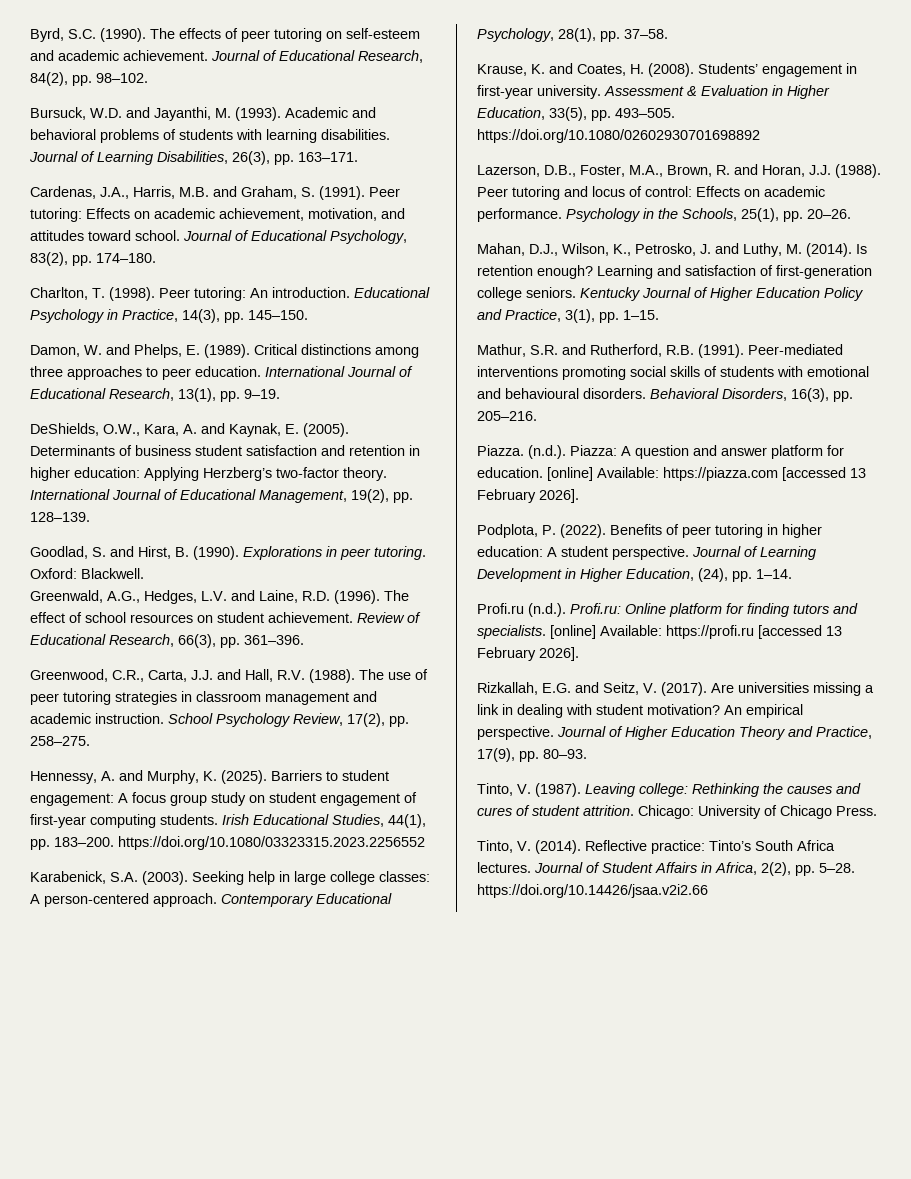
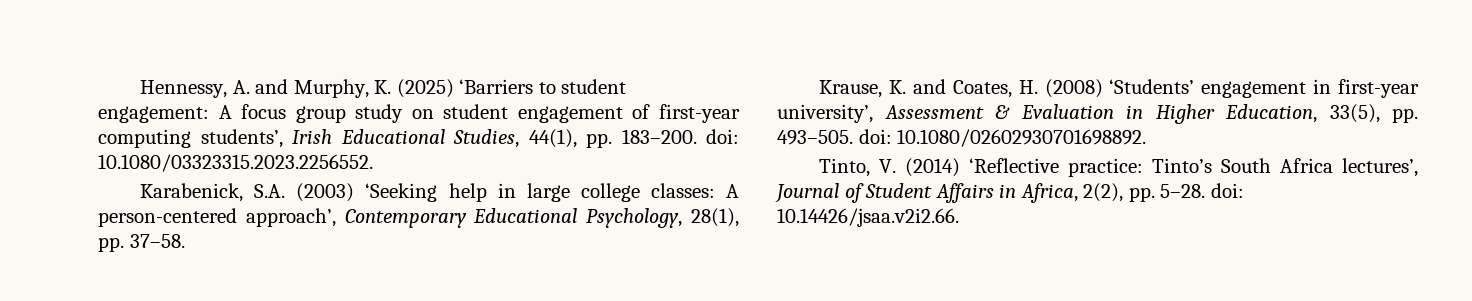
- Byrd, S.C. (1990). The effects of peer tutoring on self-esteem and academic achievement. Journal of Educational Research, 84(2), pp. 98–102.
- Bursuck, W.D. and Jayanthi, M. (1993). Academic and behavioral problems of students with learning disabilities. Journal of Learning Disabilities, 26(3), pp. 163–171.
- Cardenas, J.A., Harris, M.B. and Graham, S. (1991). Peer tutoring: Effects on academic achievement, motivation, and attitudes toward school. Journal of Educational Psychology, 83(2), pp. 174–180.
- Charlton, T. (1998). Peer tutoring: An introduction. Educational Psychology in Practice, 14(3), pp. 145–150.
- Damon, W. and Phelps, E. (1989). Critical distinctions among three approaches to peer education. International Journal of Educational Research, 13(1), pp. 9–19.
- DeShields, O.W., Kara, A. and Kaynak, E. (2005). Determinants of business student satisfaction and retention in higher education: Applying Herzberg’s two-factor theory. International Journal of Educational Management, 19(2), pp. 128–139.
- Goodlad, S. and Hirst, B. (1990). Explorations in peer tutoring. Oxford: Blackwell.
- Greenwald, A.G., Hedges, L.V. and Laine, R.D. (1996). The effect of school resources on student achievement. Review of Educational Research, 66(3), pp. 361–396.
- Greenwood, C.R., Carta, J.J. and Hall, R.V. (1988). The use of peer tutoring strategies in classroom management and academic instruction. School Psychology Review, 17(2), pp. 258–275.
- Hennessy, A. and Murphy, K. (2025). Barriers to student engagement: A focus group study on student engagement of first-year computing students. Irish Educational Studies, 44(1), pp. 183–200. https://doi.org/10.1080/03323315.2023.2256552
+ Hennessy, A. and Murphy, K. (2025) ‘Barriers to student engagement: A focus group study on student engagement of first-year computing students’, Irish Educational Studies, 44(1), pp. 183–200. doi: 10.1080/03323315.2023.2256552.
- Karabenick, S.A. (2003). Seeking help in large college classes: A person-centered approach. Contemporary Educational Psychology, 28(1), pp. 37–58.
+ Karabenick, S.A. (2003) ‘Seeking help in large college classes: A person-centered approach’, Contemporary Educational Psychology, 28(1), pp. 37–58.
- Krause, K. and Coates, H. (2008). Students’ engagement in first-year university. Assessment & Evaluation in Higher Education, 33(5), pp. 493–505. https://doi.org/10.1080/02602930701698892
- Lazerson, D.B., Foster, M.A., Brown, R. and Horan, J.J. (1988). Peer tutoring and locus of control: Effects on academic performance. Psychology in the Schools, 25(1), pp. 20–26.
- Mahan, D.J., Wilson, K., Petrosko, J. and Luthy, M. (2014). Is retention enough? Learning and satisfaction of first-generation college seniors. Kentucky Journal of Higher Education Policy and Practice, 3(1), pp. 1–15.
- Mathur, S.R. and Rutherford, R.B. (1991). Peer-mediated interventions promoting social skills of students with emotional and behavioural disorders. Behavioral Disorders, 16(3), pp. 205–216.
- Piazza. (n.d.). Piazza: A question and answer platform for education. [online] Available: https://piazza.com [accessed 13 February 2026].
- Podplota, P. (2022). Benefits of peer tutoring in higher education: A student perspective. Journal of Learning Development in Higher Education, (24), pp. 1–14.
- Profi.ru (n.d.). Profi.ru: Online platform for finding tutors and specialists. [online] Available: https://profi.ru [accessed 13 February 2026].
- Rizkallah, E.G. and Seitz, V. (2017). Are universities missing a link in dealing with student motivation? An empirical perspective. Journal of Higher Education Theory and Practice, 17(9), pp. 80–93.
- Tinto, V. (1987). Leaving college: Rethinking the causes and cures of student attrition. Chicago: University of Chicago Press.
- Tinto, V. (2014). Reflective practice: Tinto’s South Africa lectures. Journal of Student Affairs in Africa, 2(2), pp. 5–28. https://doi.org/10.14426/jsaa.v2i2.66
+ Krause, K. and Coates, H. (2008) ‘Students’ engagement in first-year university’, Assessment & Evaluation in Higher Education, 33(5), pp. 493–505. doi: 10.1080/02602930701698892.
+ Tinto, V. (2014) ‘Reflective practice: Tinto’s South Africa lectures’, Journal of Student Affairs in Africa, 2(2), pp. 5–28. doi: 10.14426/jsaa.v2i2.66.

